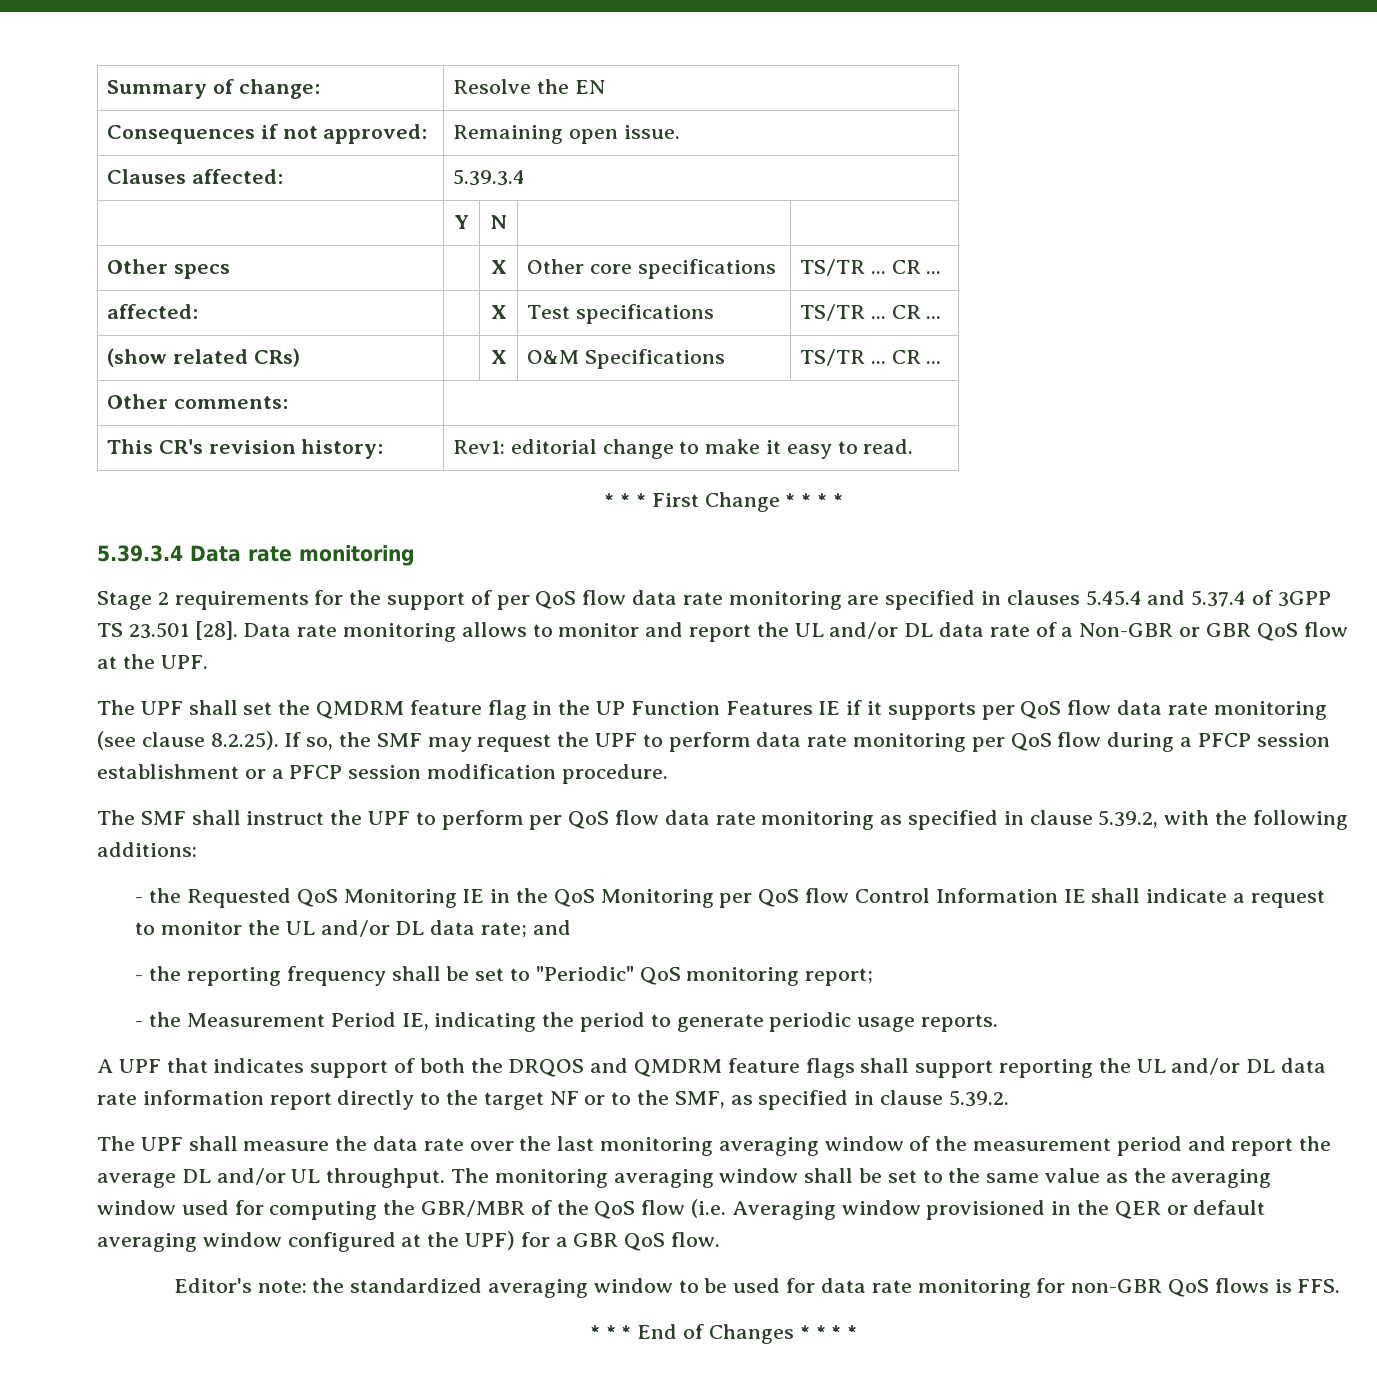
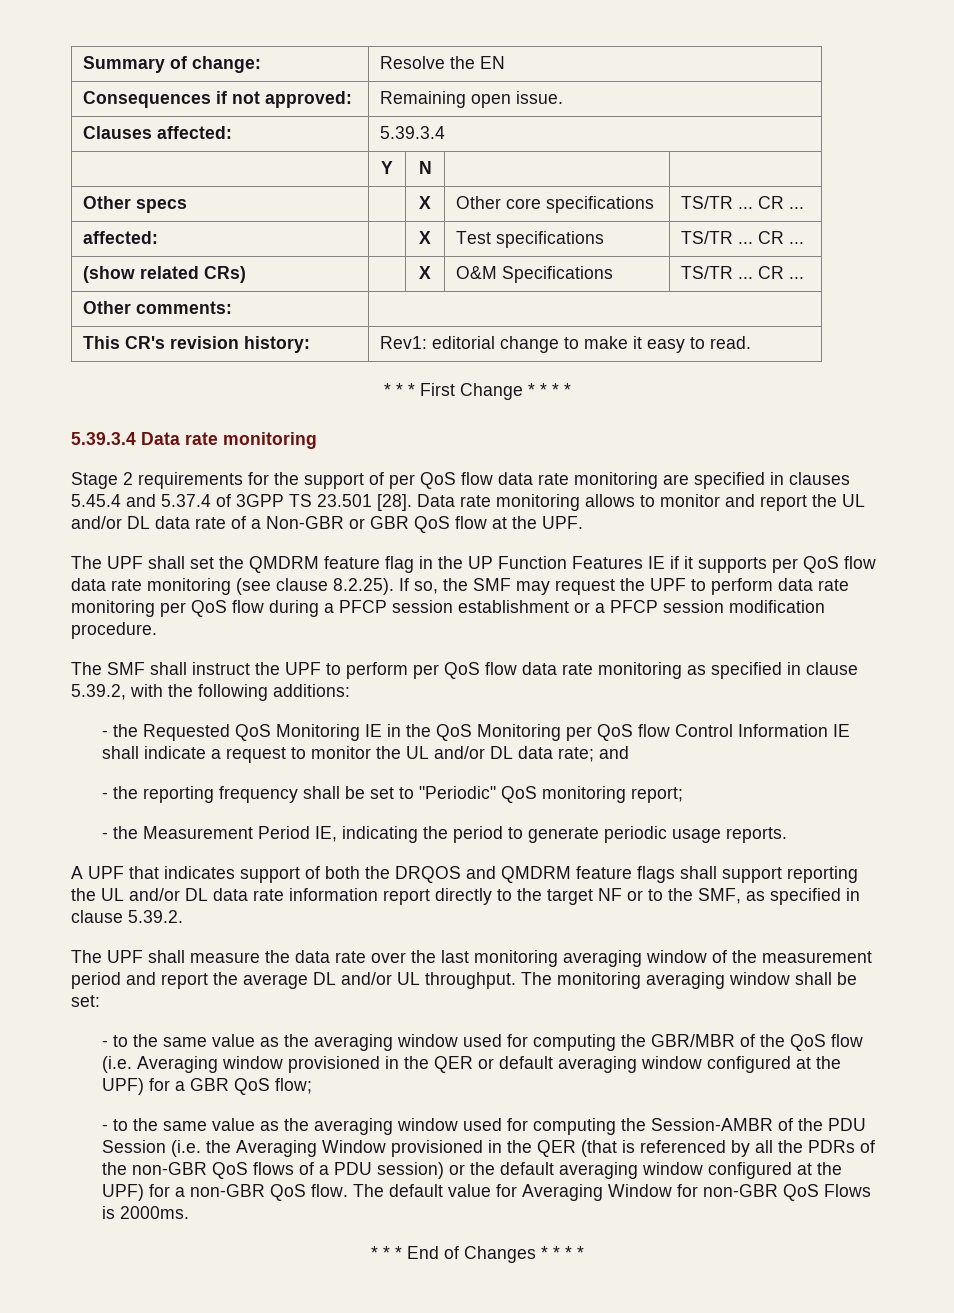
- The monitoring averaging window shall be set to the same value as the averaging window used for computing the GBR/MBR of the QoS flow (i.e. Averaging window provisioned in the QER or default averaging window configured at the UPF) for a GBR QoS flow.
- Editor's note: the standardized averaging window to be used for data rate monitoring for non-GBR QoS flows is FFS.
+ The monitoring averaging window shall be set:
+ - to the same value as the averaging window used for computing the GBR/MBR of the QoS flow (i.e. Averaging window provisioned in the QER or default averaging window configured at the UPF) for a GBR QoS flow;
+ - to the same value as the averaging window used for computing the Session-AMBR of the PDU Session (i.e. the Averaging Window provisioned in the QER (that is referenced by all the PDRs of the non-GBR QoS flows of a PDU session) or the default averaging window configured at the UPF) for a non-GBR QoS flow. The default value for Averaging Window for non-GBR QoS Flows is 2000ms.

